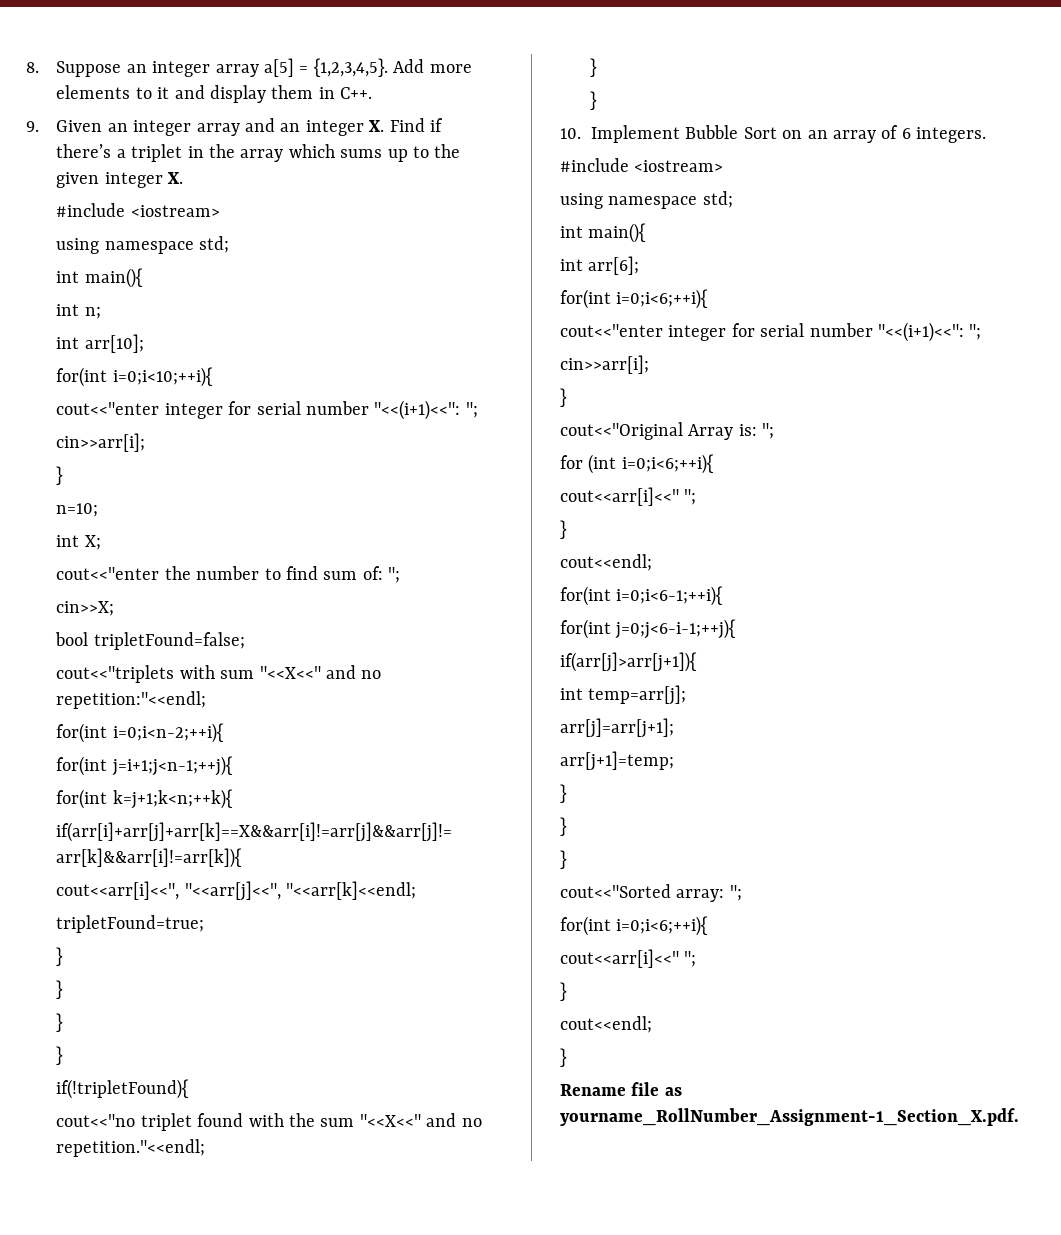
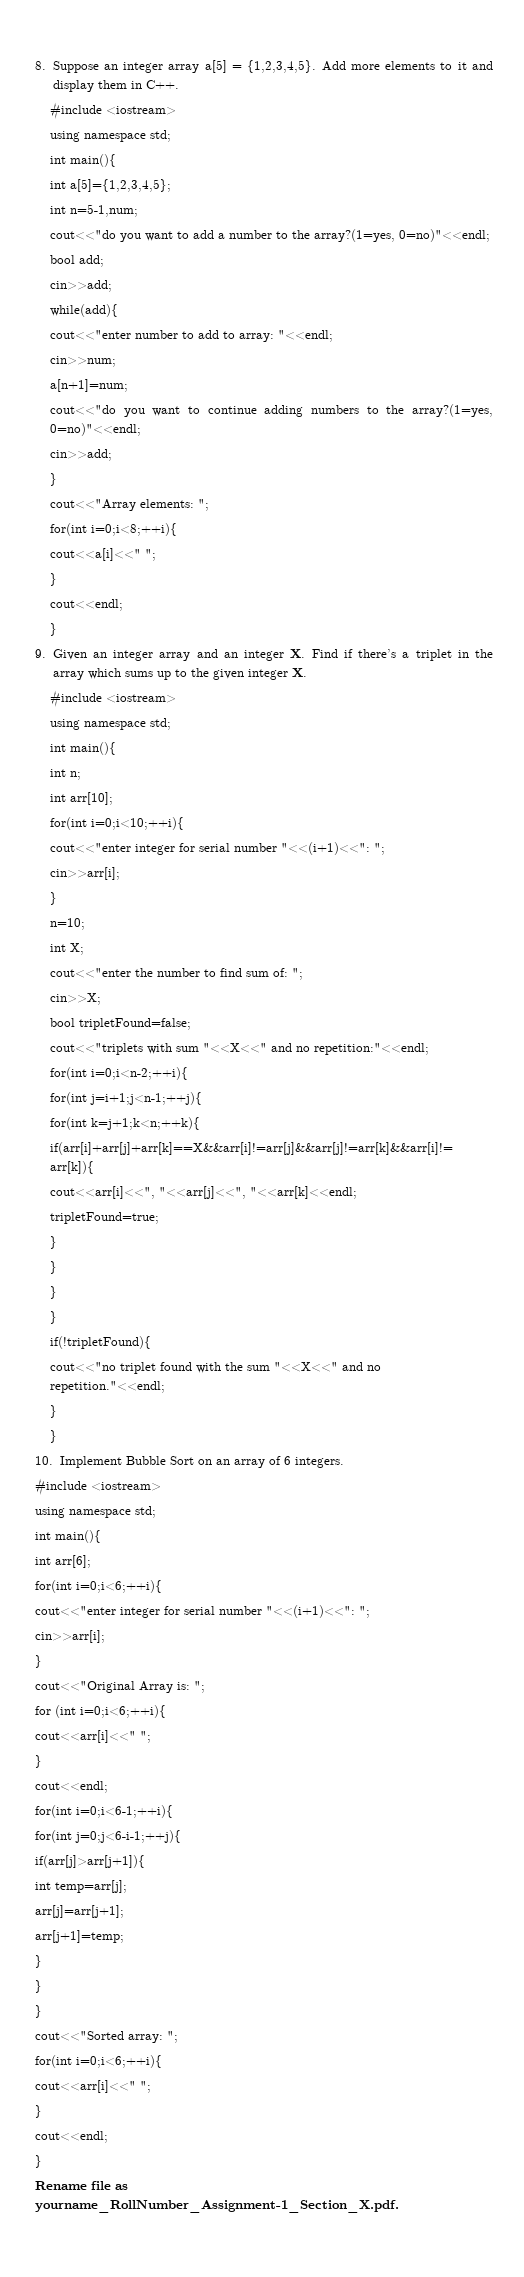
  Add more elements to it and display them in C++.
+ #include <iostream>
+ using namespace std;
+ int main(){
+ int a[5]={1,2,3,4,5};
+ int n=5-1,num;
+ cout<<"do you want to add a number to the array?(1=yes, 0=no)"<<endl;
+ bool add;
+ cin>>add;
+ while(add){
+ cout<<"enter number to add to array: "<<endl;
+ cin>>num;
+ a[n+1]=num;
+ cout<<"do you want to continue adding numbers to the array?(1=yes, 0=no)"<<endl;
+ cin>>add;
+ }
+ cout<<"Array elements: ";
+ for(int i=0;i<8;++i){
+ cout<<a[i]<<" ";
+ }
+ cout<<endl;
+ }

